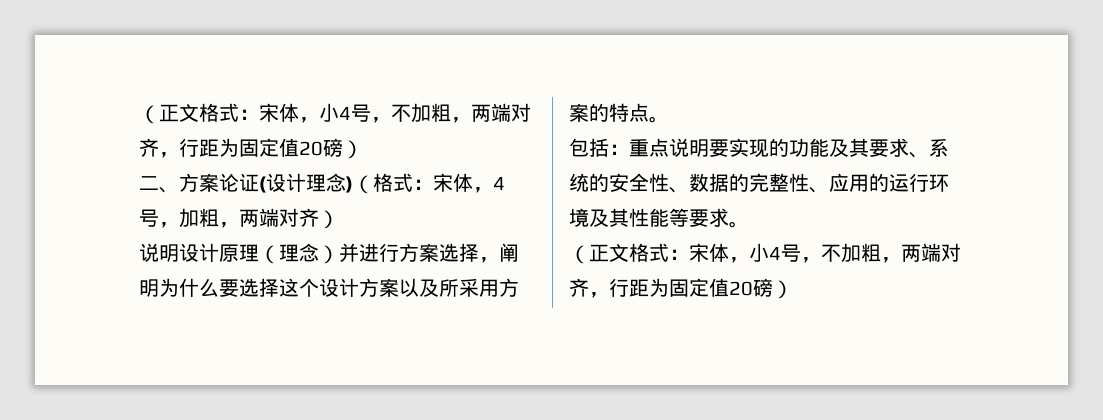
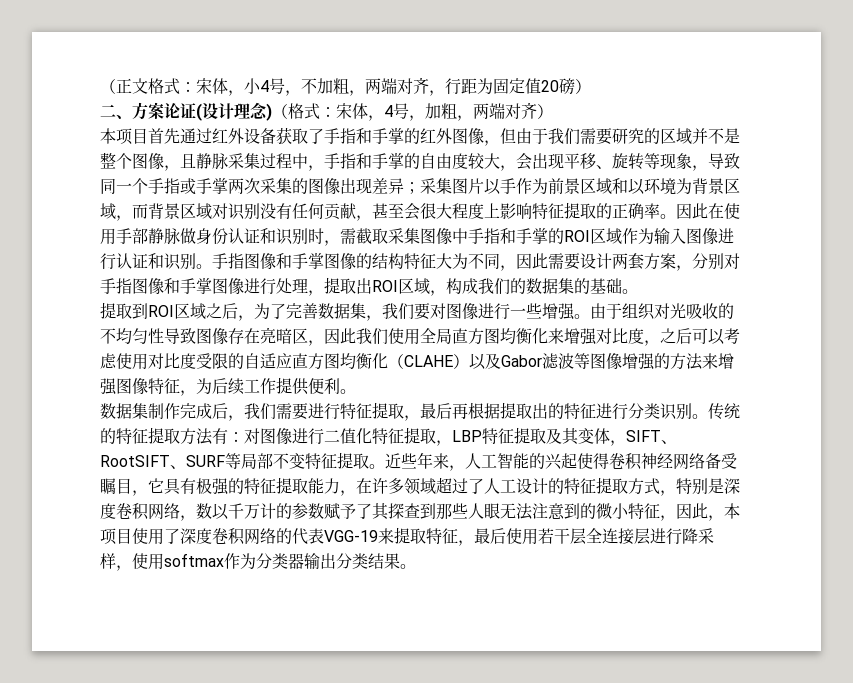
- 说明设计原理（理念）并进行方案选择，阐明为什么要选择这个设计方案以及所采用方案的特点。
- 包括：重点说明要实现的功能及其要求、系统的安全性、数据的完整性、应用的运行环境及其性能等要求。
- （正文格式：宋体，小4号，不加粗，两端对齐，行距为固定值20磅）
+ 本项目首先通过红外设备获取了手指和手掌的红外图像，但由于我们需要研究的区域并不是整个图像，且静脉采集过程中，手指和手掌的自由度较大，会出现平移、旋转等现象，导致同一个手指或手掌两次采集的图像出现差异；采集图片以手作为前景区域和以环境为背景区域，而背景区域对识别没有任何贡献，甚至会很大程度上影响特征提取的正确率。因此在使用手部静脉做身份认证和识别时，需截取采集图像中手指和手掌的ROI区域作为输入图像进行认证和识别。手指图像和手掌图像的结构特征大为不同，因此需要设计两套方案，分别对手指图像和手掌图像进行处理，提取出ROI区域，构成我们的数据集的基础。
+ 提取到ROI区域之后，为了完善数据集，我们要对图像进行一些增强。由于组织对光吸收的不均匀性导致图像存在亮暗区，因此我们使用全局直方图均衡化来增强对比度，之后可以考虑使用对比度受限的自适应直方图均衡化（CLAHE）以及Gabor滤波等图像增强的方法来增强图像特征，为后续工作提供便利。
+ 数据集制作完成后，我们需要进行特征提取，最后再根据提取出的特征进行分类识别。传统的特征提取方法有：对图像进行二值化特征提取，LBP特征提取及其变体，SIFT、RootSIFT、SURF等局部不变特征提取。近些年来，人工智能的兴起使得卷积神经网络备受瞩目，它具有极强的特征提取能力，在许多领域超过了人工设计的特征提取方式，特别是深度卷积网络，数以千万计的参数赋予了其探查到那些人眼无法注意到的微小特征，因此，本项目使用了深度卷积网络的代表VGG-19来提取特征，最后使用若干层全连接层进行降采样，使用softmax作为分类器输出分类结果。

